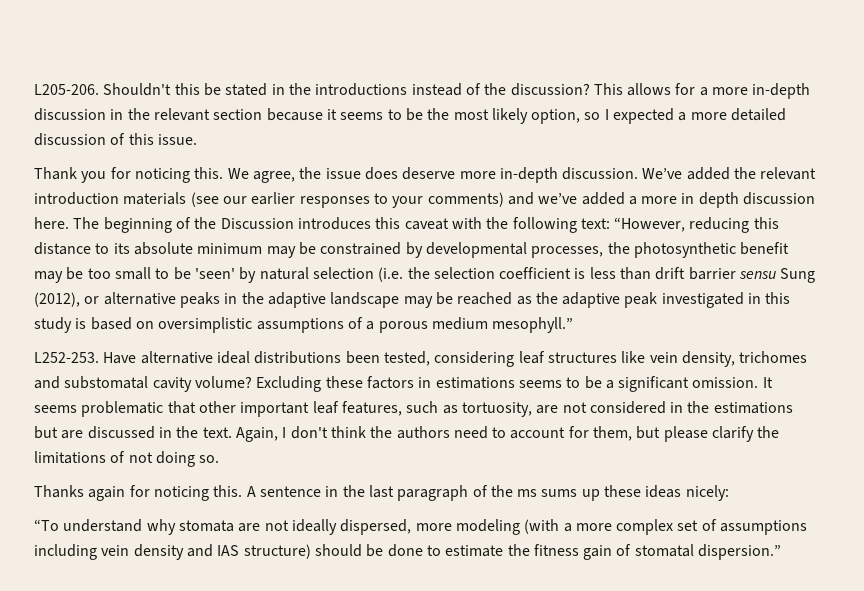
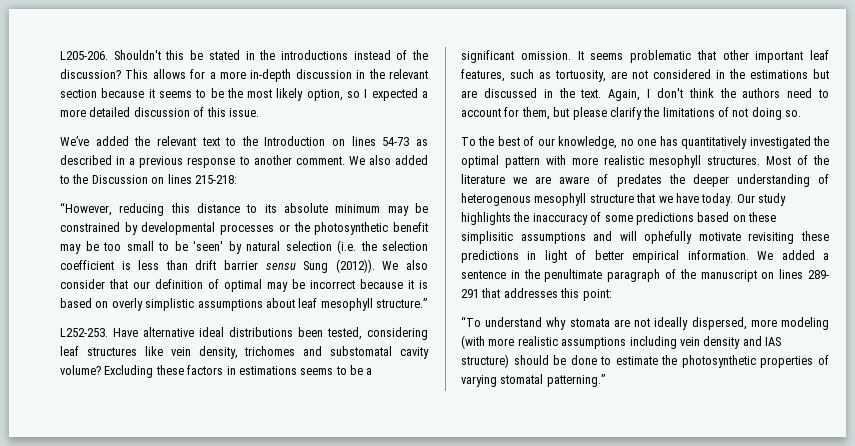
- Thank you for noticing this. We agree, the issue does deserve more in-depth discussion. We’ve added the relevant introduction materials (see our earlier responses to your comments) and we’ve added a more in depth discussion here. The beginning of the Discussion introduces this caveat with the following text: “However, reducing this distance to its absolute minimum may be constrained by developmental processes, the photosynthetic benefit may be too small to be 'seen' by natural selection (i.e. the selection coefficient is less than drift barrier sensu Sung (2012), or alternative peaks in the adaptive landscape may be reached as the adaptive peak investigated in this study is based on oversimplistic assumptions of a porous medium mesophyll.”
+ We’ve added the relevant text to the Introduction on lines 54-73 as described in a previous response to another comment. We also added to the Discussion on lines 215-218:
+ “However, reducing this distance to its absolute minimum may be constrained by developmental processes or the photosynthetic benefit may be too small to be 'seen' by natural selection (i.e. the selection coefficient is less than drift barrier sensu Sung (2012)). We also consider that our definition of optimal may be incorrect because it is based on overly simplistic assumptions about leaf mesophyll structure.”
- Thanks again for noticing this. A sentence in the last paragraph of the ms sums up these ideas nicely:
+ To the best of our knowledge, no one has quantitatively investigated the optimal pattern with more realistic mesophyll structures. Most of the literature we are aware of predates the deeper understanding of heterogenous mesophyll structure that we have today. Our study highlights the inaccuracy of some predictions based on these simplisitic assumptions and will ophefully motivate revisiting these predictions in light of better empirical information. We added a sentence in the penultimate paragraph of the manuscript on lines 289- 291 that addresses this point:
- “To understand why stomata are not ideally dispersed, more modeling (with a more complex set of assumptions including vein density and IAS structure) should be done to estimate the fitness gain of stomatal dispersion.”
+ “To understand why stomata are not ideally dispersed, more modeling (with more realistic assumptions including vein density and IAS structure) should be done to estimate the photosynthetic properties of varying stomatal patterning.”

